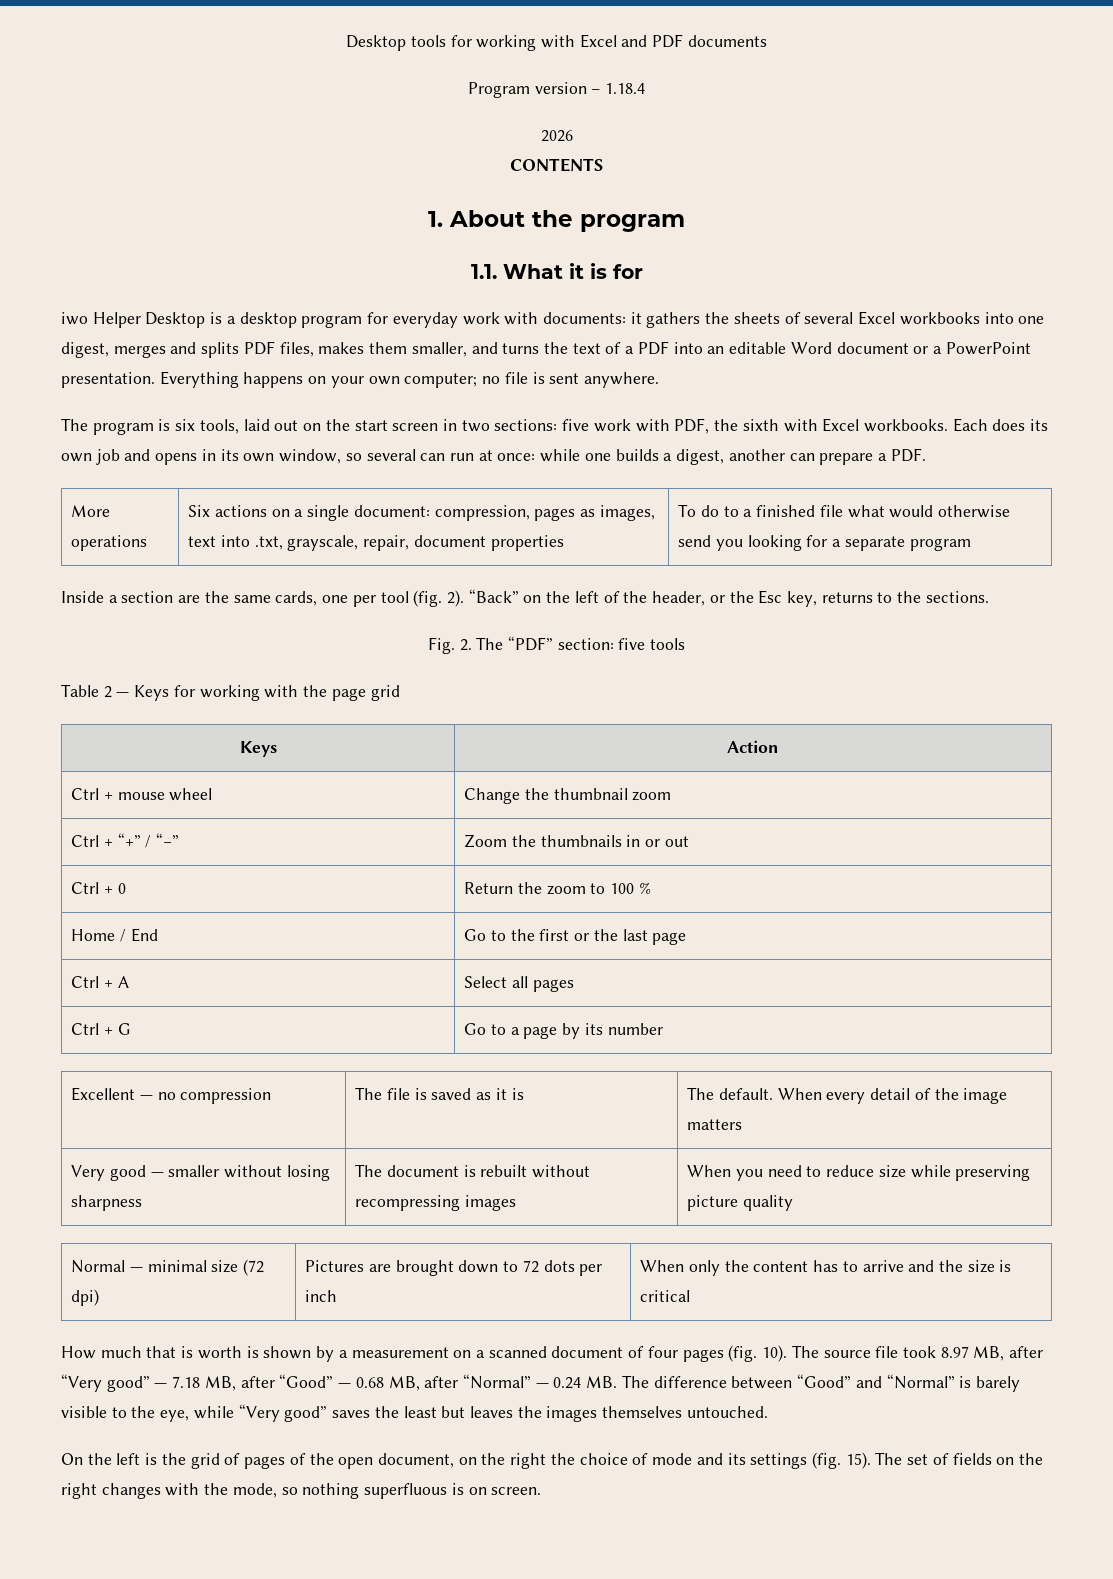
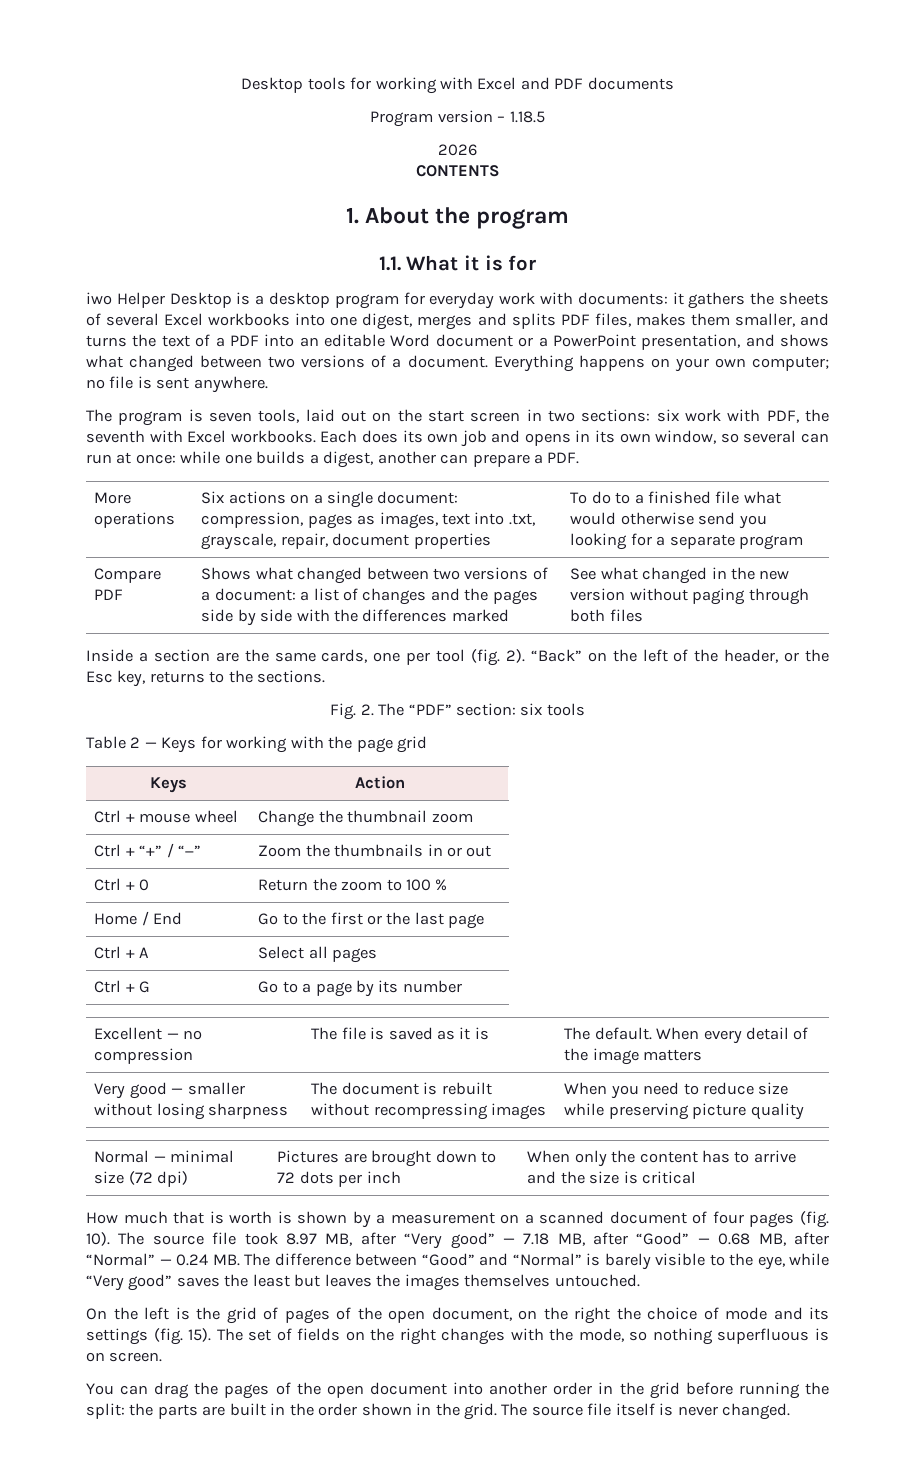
- Program version – 1.18.4
+ Program version – 1.18.5
- iwo Helper Desktop is a desktop program for everyday work with documents: it gathers the sheets of several Excel workbooks into one digest, merges and splits PDF files, makes them smaller, and turns the text of a PDF into an editable Word document or a PowerPoint presentation.
+ iwo Helper Desktop is a desktop program for everyday work with documents: it gathers the sheets of several Excel workbooks into one digest, merges and splits PDF files, makes them smaller, and turns the text of a PDF into an editable Word document or a PowerPoint presentation, and shows what changed between two versions of a document.
- The program is six tools, laid out on the start screen in two sections: five work with PDF, the sixth with Excel workbooks.
+ The program is seven tools, laid out on the start screen in two sections: six work with PDF, the seventh with Excel workbooks.
+ Compare PDF | Shows what changed between two versions of a document: a list of changes and the pages side by side with the differences marked | See what changed in the new version without paging through both files
- Fig. 2. The “PDF” section: five tools
+ Fig. 2. The “PDF” section: six tools
+ You can drag the pages of the open document into another order in the grid before running the split: the parts are built in the order shown in the grid. The source file itself is never changed.

